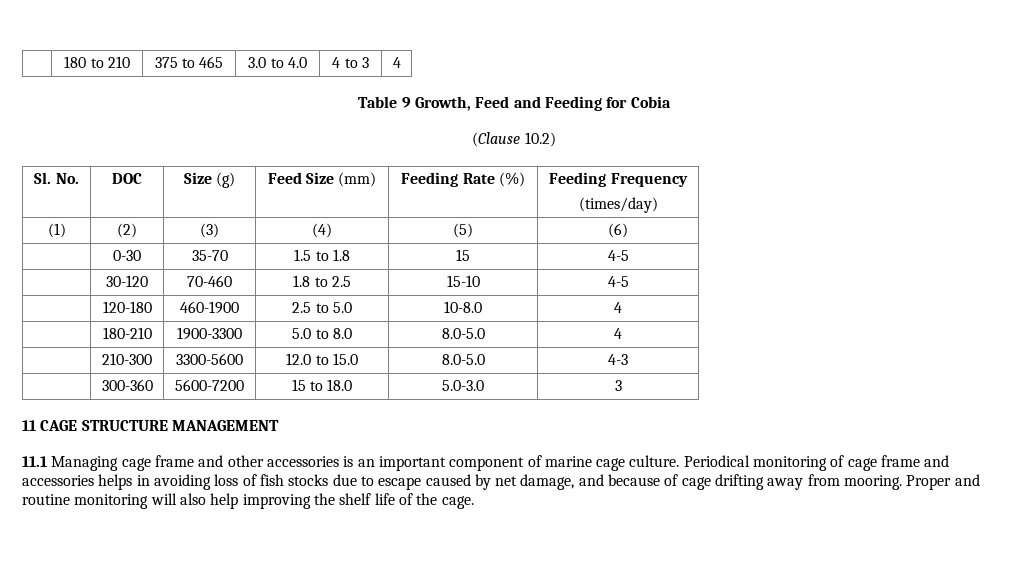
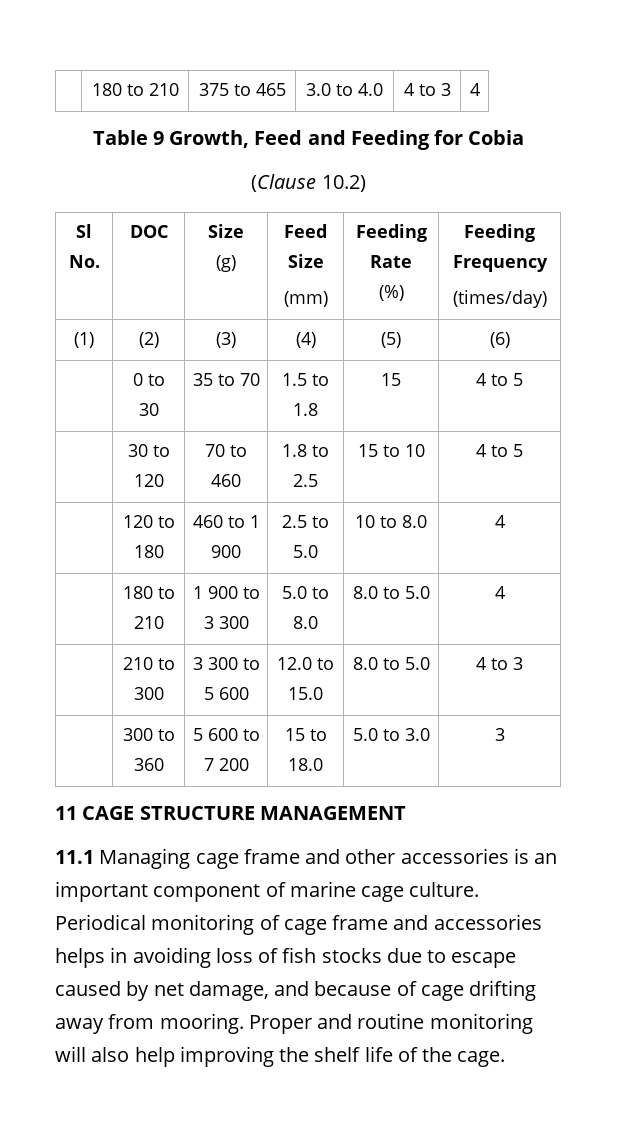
- Sl. No. | DOC | Size (g) | Feed Size (mm) | Feeding Rate (%) | Feeding Frequency
+ Sl No. | DOC | Size
+ (g) | Feed Size
+ (mm) | Feeding Rate
+ (%) | Feeding Frequency
- | 0-30 | 35-70 | 1.5 to 1.8 | 15 | 4-5
- | 30-120 | 70-460 | 1.8 to 2.5 | 15-10 | 4-5
- | 120-180 | 460-1900 | 2.5 to 5.0 | 10-8.0 | 4
- | 180-210 | 1900-3300 | 5.0 to 8.0 | 8.0-5.0 | 4
- | 210-300 | 3300-5600 | 12.0 to 15.0 | 8.0-5.0 | 4-3
- | 300-360 | 5600-7200 | 15 to 18.0 | 5.0-3.0 | 3
+ | 0 to 30 | 35 to 70 | 1.5 to 1.8 | 15 | 4 to 5
+ | 30 to 120 | 70 to 460 | 1.8 to 2.5 | 15 to 10 | 4 to 5
+ | 120 to 180 | 460 to 1 900 | 2.5 to 5.0 | 10 to 8.0 | 4
+ | 180 to 210 | 1 900 to 3 300 | 5.0 to 8.0 | 8.0 to 5.0 | 4
+ | 210 to 300 | 3 300 to 5 600 | 12.0 to 15.0 | 8.0 to 5.0 | 4 to 3
+ | 300 to 360 | 5 600 to 7 200 | 15 to 18.0 | 5.0 to 3.0 | 3

